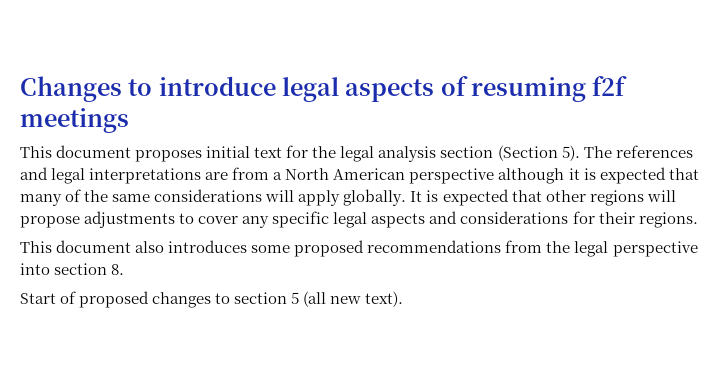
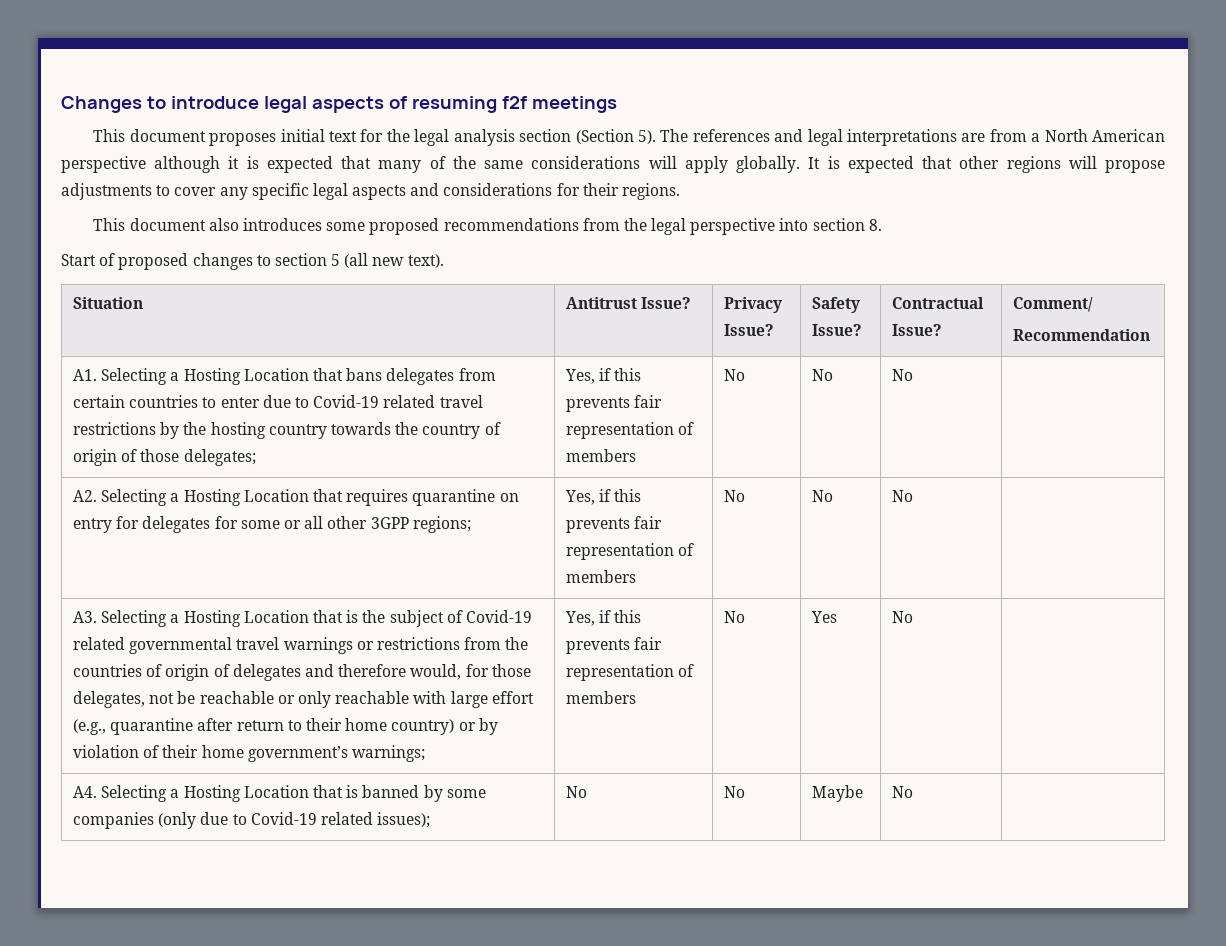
+ Situation | Antitrust Issue? | Privacy Issue? | Safety Issue? | Contractual Issue? | Comment/
+ Recommendation
+ A1. Selecting a Hosting Location that bans delegates from certain countries to enter due to Covid-19 related travel restrictions by the hosting country towards the country of origin of those delegates; | Yes, if this prevents fair representation of members | No | No | No |
+ A2. Selecting a Hosting Location that requires quarantine on entry for delegates for some or all other 3GPP regions; | Yes, if this prevents fair representation of members | No | No | No |
+ A3. Selecting a Hosting Location that is the subject of Covid-19 related governmental travel warnings or restrictions from the countries of origin of delegates and therefore would, for those delegates, not be reachable or only reachable with large effort (e.g., quarantine after return to their home country) or by violation of their home government’s warnings; | Yes, if this prevents fair representation of members | No | Yes | No |
+ A4. Selecting a Hosting Location that is banned by some companies (only due to Covid-19 related issues); | No | No | Maybe | No |

